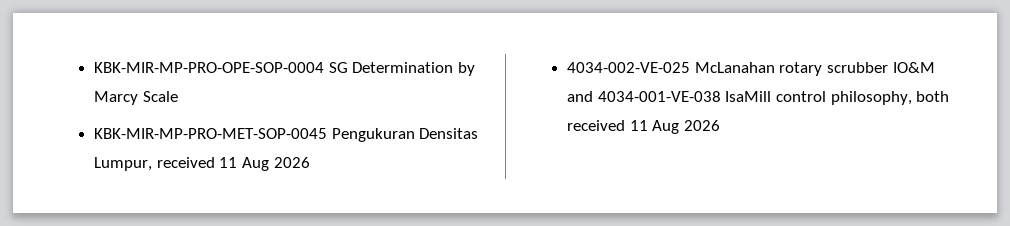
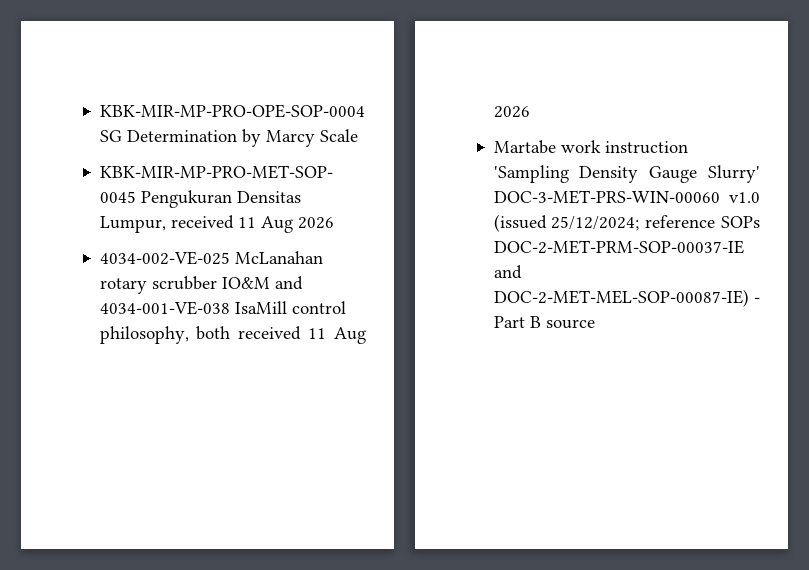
+ Martabe work instruction 'Sampling Density Gauge Slurry' DOC-3-MET-PRS-WIN-00060 v1.0 (issued 25/12/2024; reference SOPs DOC-2-MET-PRM-SOP-00037-IE and DOC-2-MET-MEL-SOP-00087-IE) - Part B source

